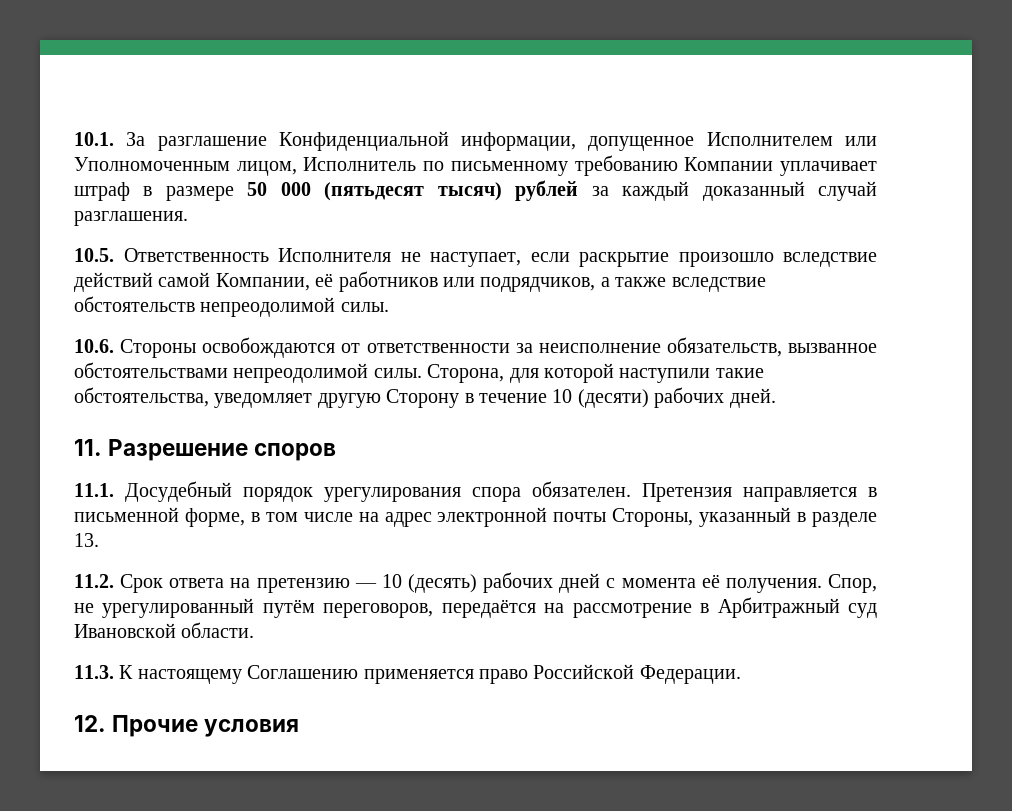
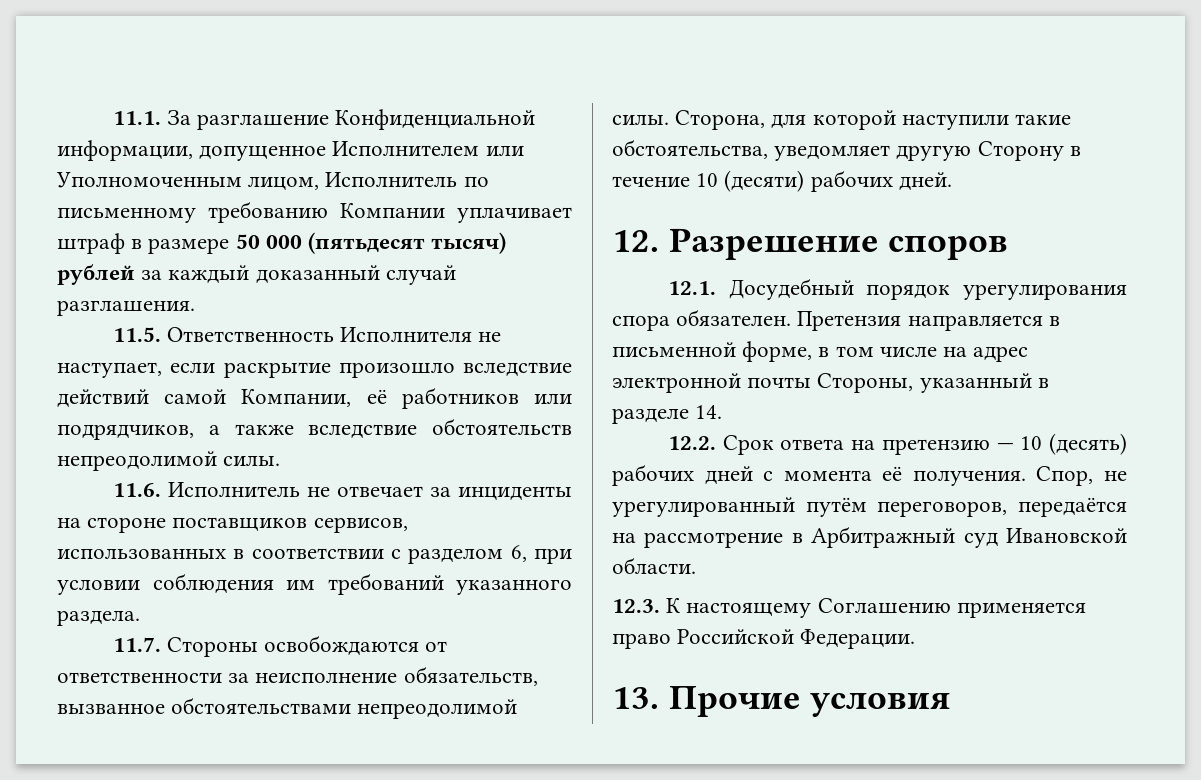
- 10.1. За разглашение Конфиденциальной информации, допущенное Исполнителем или Уполномоченным лицом, Исполнитель по письменному требованию Компании уплачивает штраф в размере 50 000 (пятьдесят тысяч) рублей за каждый доказанный случай разглашения.
+ 11.1. За разглашение Конфиденциальной информации, допущенное Исполнителем или Уполномоченным лицом, Исполнитель по письменному требованию Компании уплачивает штраф в размере 50 000 (пятьдесят тысяч) рублей за каждый доказанный случай разглашения.
- 10.5. Ответственность Исполнителя не наступает, если раскрытие произошло вследствие действий самой Компании, её работников или подрядчиков, а также вследствие обстоятельств непреодолимой силы.
+ 11.5. Ответственность Исполнителя не наступает, если раскрытие произошло вследствие действий самой Компании, её работников или подрядчиков, а также вследствие обстоятельств непреодолимой силы.
- 10.6. Стороны освобождаются от ответственности за неисполнение обязательств, вызванное обстоятельствами непреодолимой силы.
+ 11.6. Исполнитель не отвечает за инциденты на стороне поставщиков сервисов, использованных в соответствии с разделом 6, при условии соблюдения им требований указанного раздела.
+ 11.7. Стороны освобождаются от ответственности за неисполнение обязательств, вызванное обстоятельствами непреодолимой силы.
- 11. Разрешение споров
+ 12. Разрешение споров
- 11.1. Досудебный порядок урегулирования спора обязателен.
+ 12.1. Досудебный порядок урегулирования спора обязателен.
- Претензия направляется в письменной форме, в том числе на адрес электронной почты Стороны, указанный в разделе 13.
- 11.2. Срок ответа на претензию — 10 (десять) рабочих дней с момента её получения.
+ Претензия направляется в письменной форме, в том числе на адрес электронной почты Стороны, указанный в разделе 14.
+ 12.2. Срок ответа на претензию — 10 (десять) рабочих дней с момента её получения.
- 11.3. К настоящему Соглашению применяется право Российской Федерации.
+ 12.3. К настоящему Соглашению применяется право Российской Федерации.
- 12. Прочие условия
+ 13. Прочие условия

